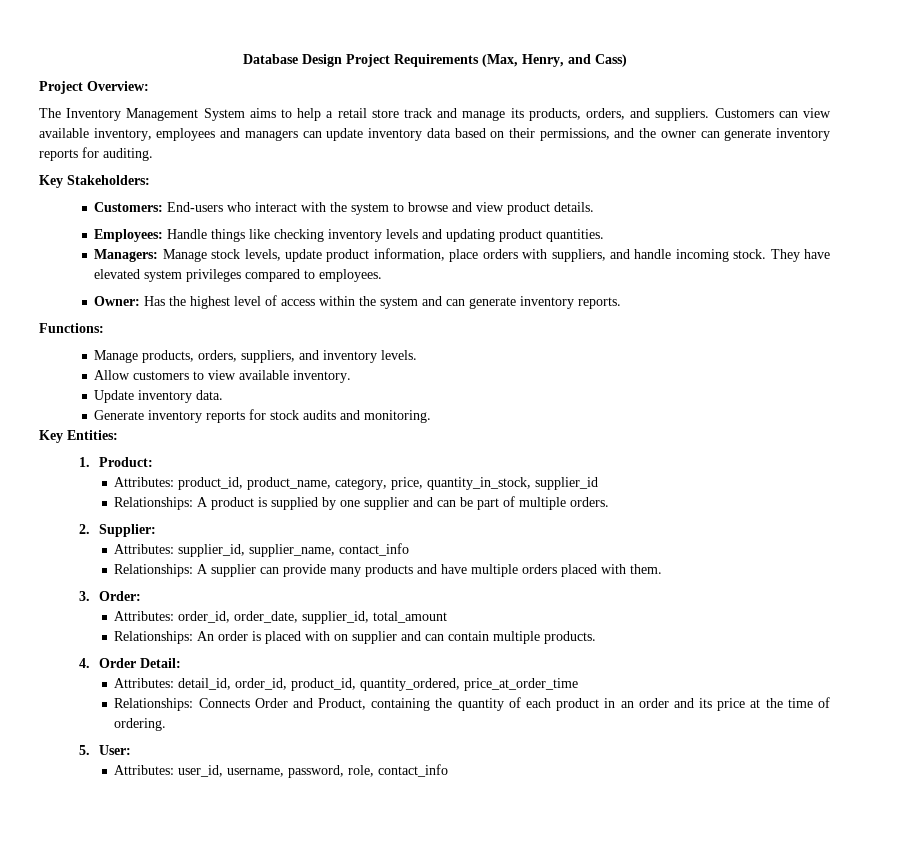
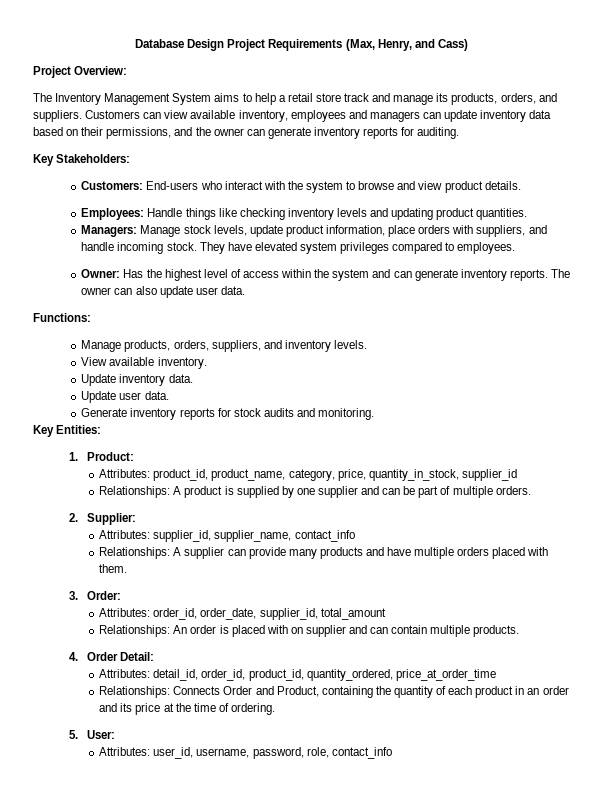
+ The owner can also update user data.
- Allow customers to view available inventory.
+ View available inventory.
+ Update user data.

